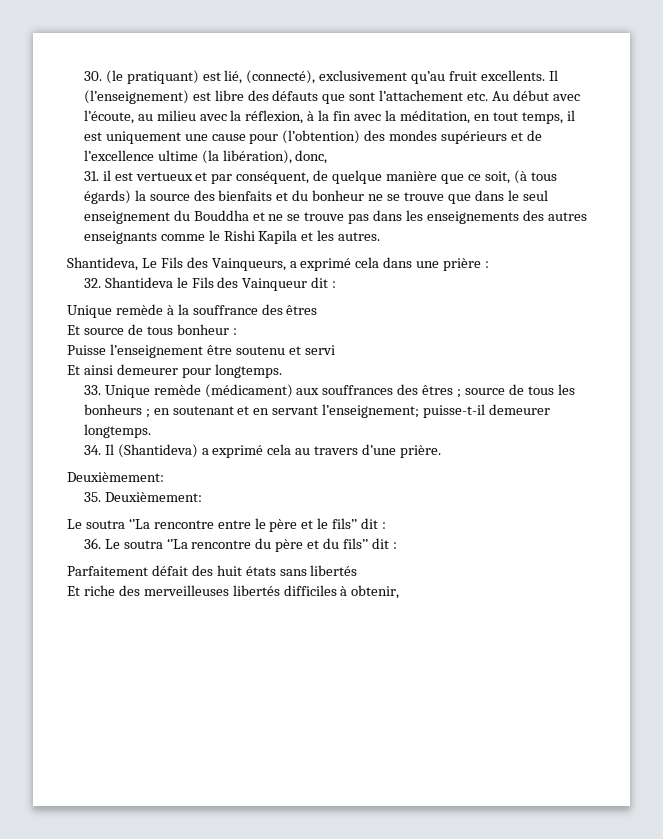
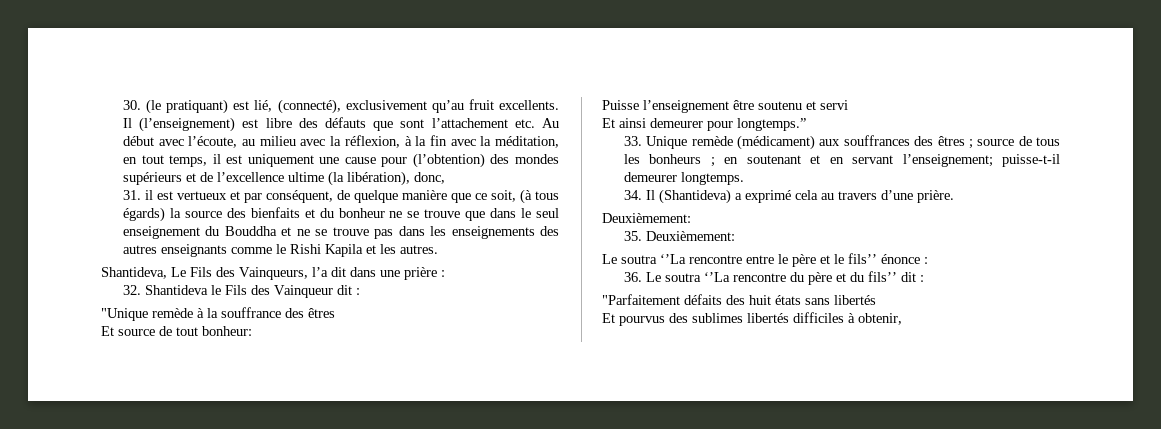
- Shantideva, Le Fils des Vainqueurs, a exprimé cela dans une prière :
+ Shantideva, Le Fils des Vainqueurs, l’a dit dans une prière :
- Unique remède à la souffrance des êtres
+ "Unique remède à la souffrance des êtres
- Et source de tous bonheur :
+ Et source de tout bonheur:
- Et ainsi demeurer pour longtemps.
+ Et ainsi demeurer pour longtemps.”
- Le soutra ‘’La rencontre entre le père et le fils’’ dit :
+ Le soutra ‘’La rencontre entre le père et le fils’’ énonce :
- Parfaitement défait des huit états sans libertés
+ "Parfaitement défaits des huit états sans libertés
- Et riche des merveilleuses libertés difficiles à obtenir,
+ Et pourvus des sublimes libertés difficiles à obtenir,

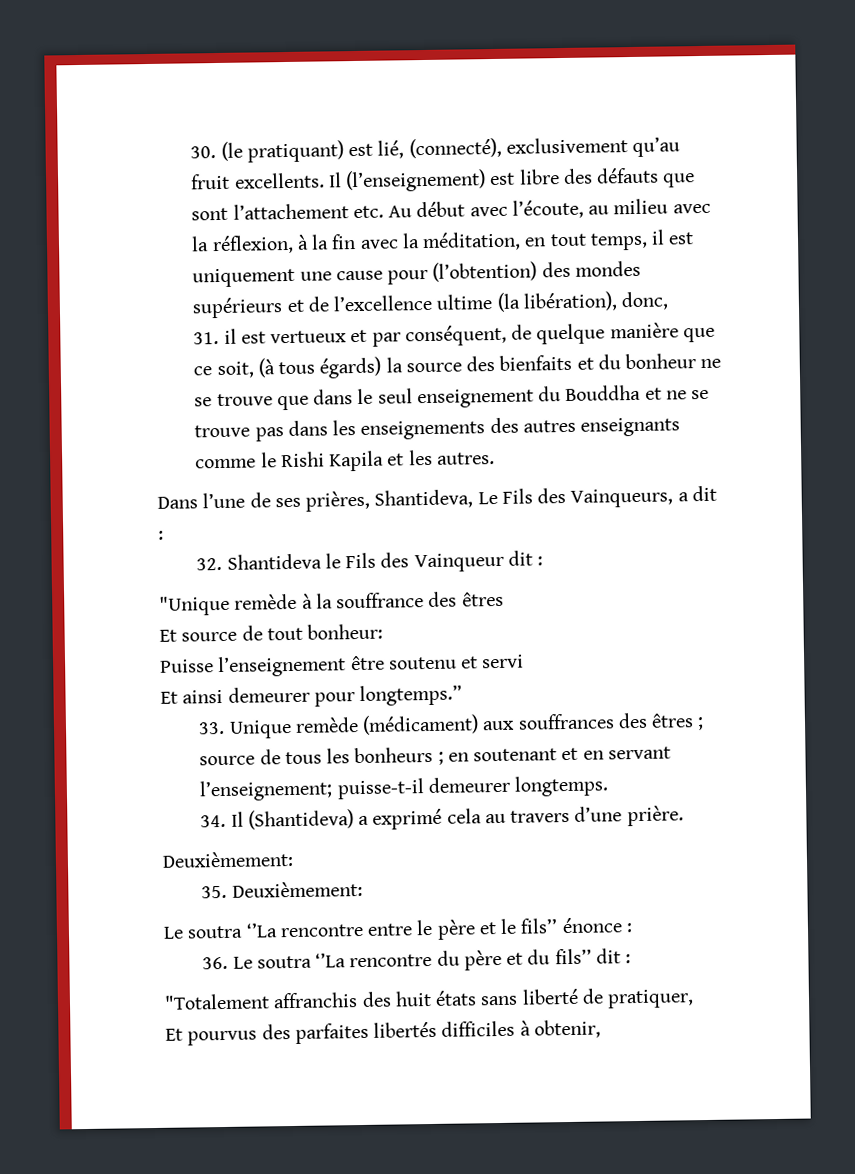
- Shantideva, Le Fils des Vainqueurs, l’a dit dans une prière :
+ Dans l’une de ses prières, Shantideva, Le Fils des Vainqueurs, a dit :
- "Parfaitement défaits des huit états sans libertés
+ "Totalement affranchis des huit états sans liberté de pratiquer,
- Et pourvus des sublimes libertés difficiles à obtenir,
+ Et pourvus des parfaites libertés difficiles à obtenir,

